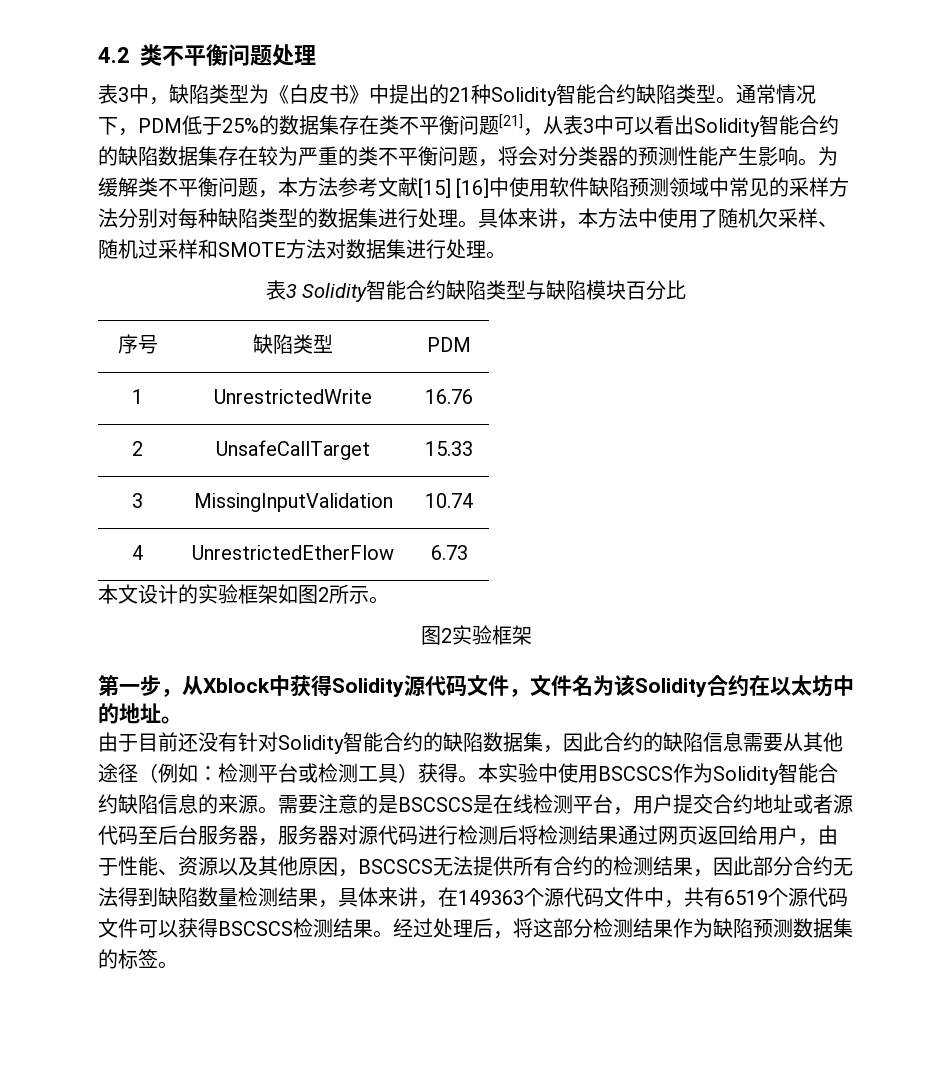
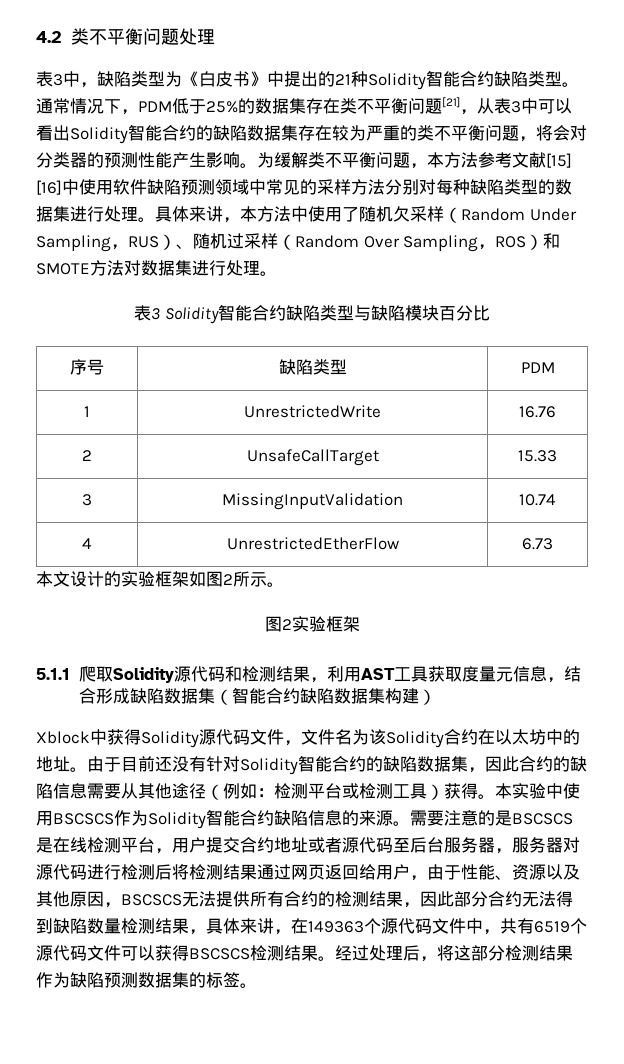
- 具体来讲，本方法中使用了随机欠采样、随机过采样和SMOTE方法对数据集进行处理。
+ 具体来讲，本方法中使用了随机欠采样（Random Under Sampling，RUS）、随机过采样（Random Over Sampling，ROS）和SMOTE方法对数据集进行处理。
- 第一步，从Xblock中获得Solidity源代码文件，文件名为该Solidity合约在以太坊中的地址。
- 由于目前还没有针对Solidity智能合约的缺陷数据集，因此合约的缺陷信息需要从其他途径（例如：检测平台或检测工具）获得。
+ 5.1.1爬取Solidity源代码和检测结果，利用AST工具获取度量元信息，结合形成缺陷数据集（智能合约缺陷数据集构建）
+ Xblock中获得Solidity源代码文件，文件名为该Solidity合约在以太坊中的地址。由于目前还没有针对Solidity智能合约的缺陷数据集，因此合约的缺陷信息需要从其他途径（例如：检测平台或检测工具）获得。

